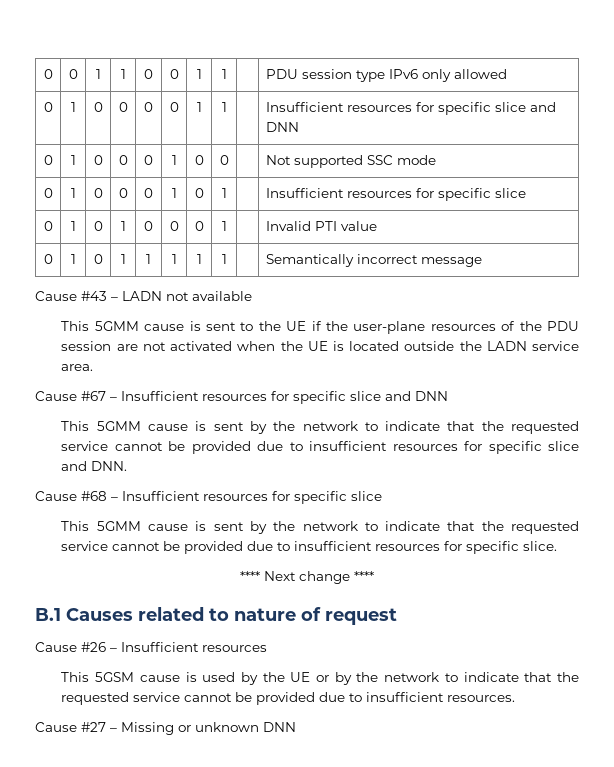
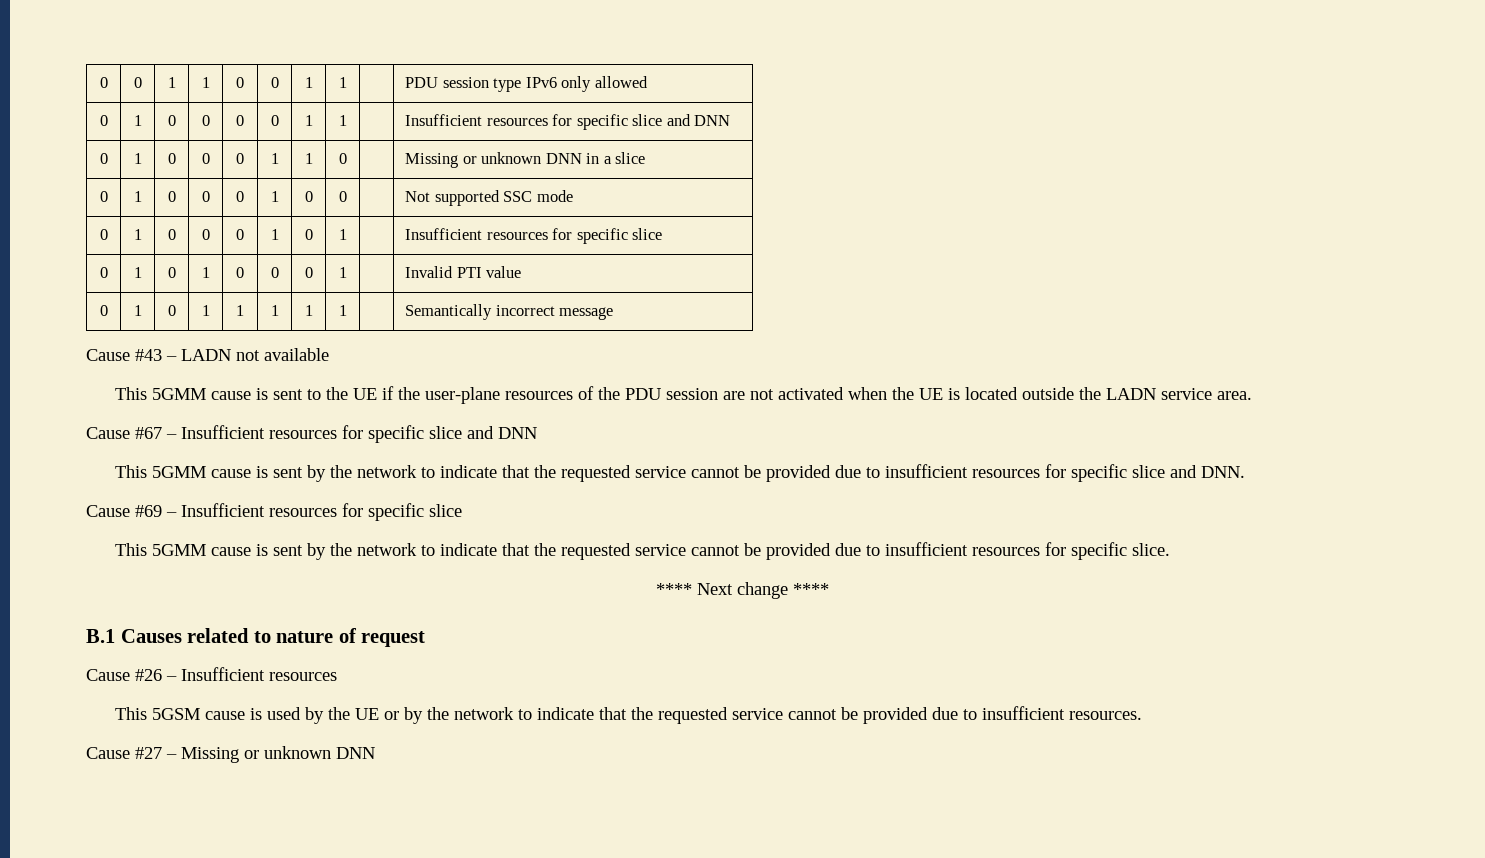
+ 0 | 1 | 0 | 0 | 0 | 1 | 1 | 0 | | Missing or unknown DNN in a slice
- Cause #68 – Insufficient resources for specific slice
+ Cause #69 – Insufficient resources for specific slice

